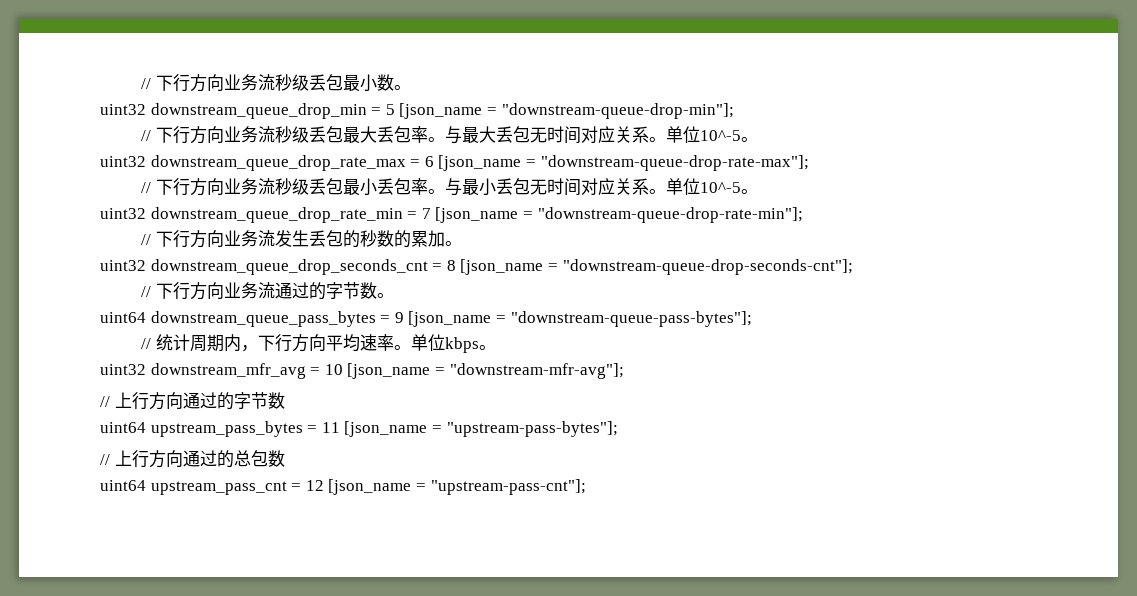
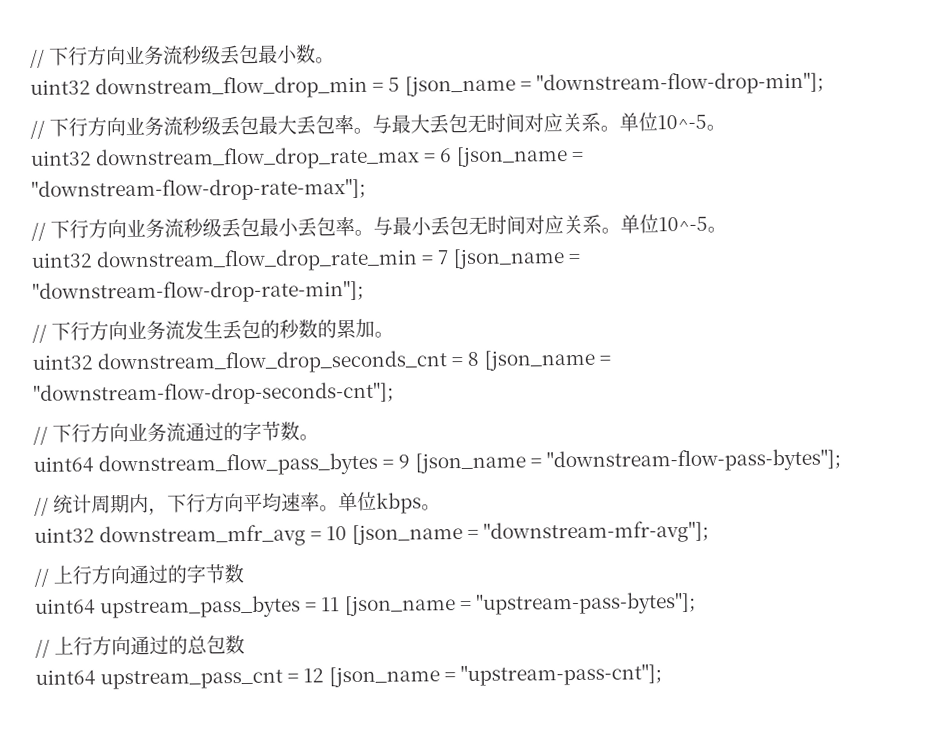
- uint32 downstream_queue_drop_min = 5 [json_name = "downstream-queue-drop-min"];
+ uint32 downstream_flow_drop_min = 5 [json_name = "downstream-flow-drop-min"];
- uint32 downstream_queue_drop_rate_max = 6 [json_name = "downstream-queue-drop-rate-max"];
+ uint32 downstream_flow_drop_rate_max = 6 [json_name = "downstream-flow-drop-rate-max"];
- uint32 downstream_queue_drop_rate_min = 7 [json_name = "downstream-queue-drop-rate-min"];
+ uint32 downstream_flow_drop_rate_min = 7 [json_name = "downstream-flow-drop-rate-min"];
- uint32 downstream_queue_drop_seconds_cnt = 8 [json_name = "downstream-queue-drop-seconds-cnt"];
+ uint32 downstream_flow_drop_seconds_cnt = 8 [json_name = "downstream-flow-drop-seconds-cnt"];
- uint64 downstream_queue_pass_bytes = 9 [json_name = "downstream-queue-pass-bytes"];
+ uint64 downstream_flow_pass_bytes = 9 [json_name = "downstream-flow-pass-bytes"];

